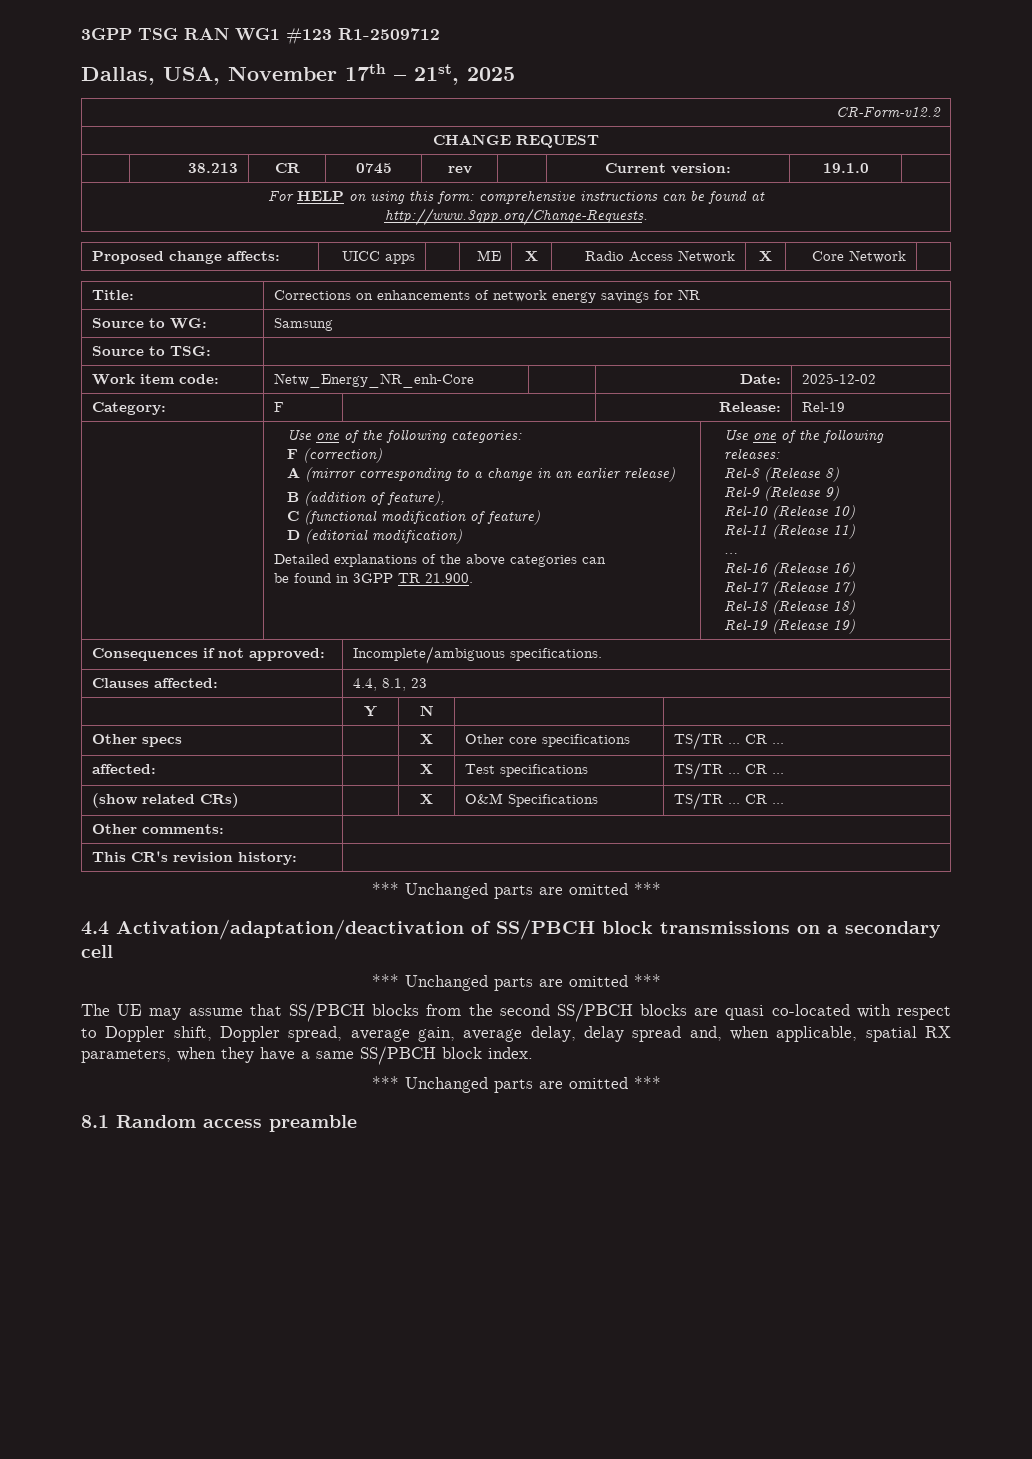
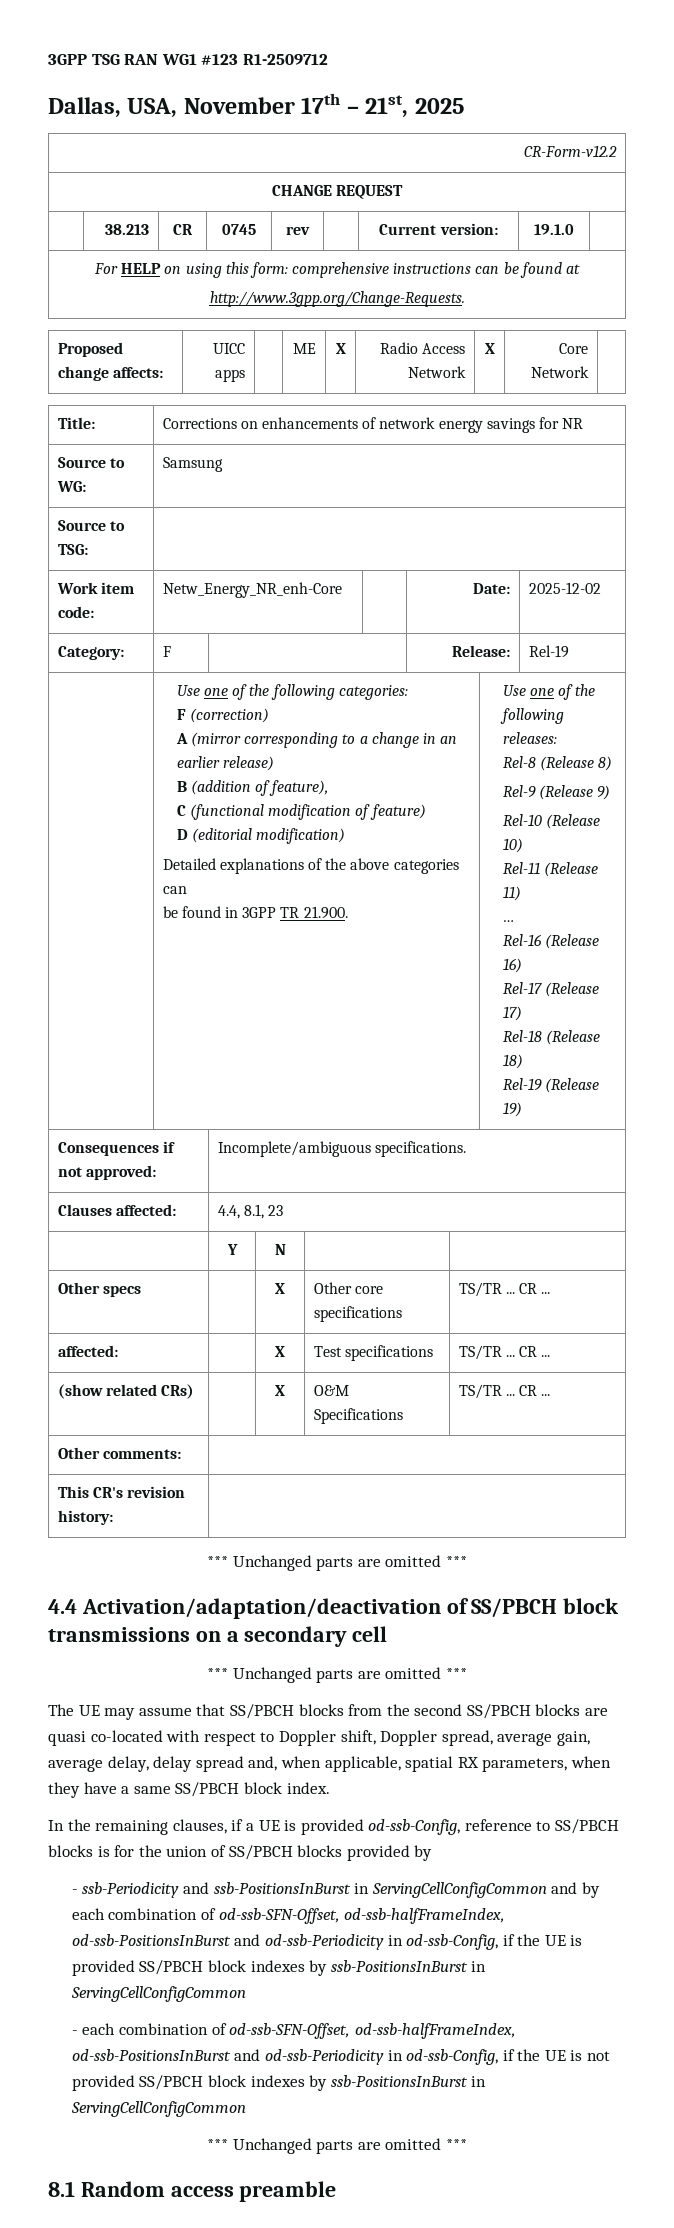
+ In the remaining clauses, if a UE is provided od-ssb-Config, reference to SS/PBCH blocks is for the union of SS/PBCH blocks provided by
+ - ssb-Periodicity and ssb-PositionsInBurst in ServingCellConfigCommon and by each combination of od-ssb-SFN-Offset, od-ssb-halfFrameIndex, od-ssb-PositionsInBurst and od-ssb-Periodicity in od-ssb-Config, if the UE is provided SS/PBCH block indexes by ssb-PositionsInBurst in ServingCellConfigCommon
+ - each combination of od-ssb-SFN-Offset, od-ssb-halfFrameIndex, od-ssb-PositionsInBurst and od-ssb-Periodicity in od-ssb-Config, if the UE is not provided SS/PBCH block indexes by ssb-PositionsInBurst in ServingCellConfigCommon

